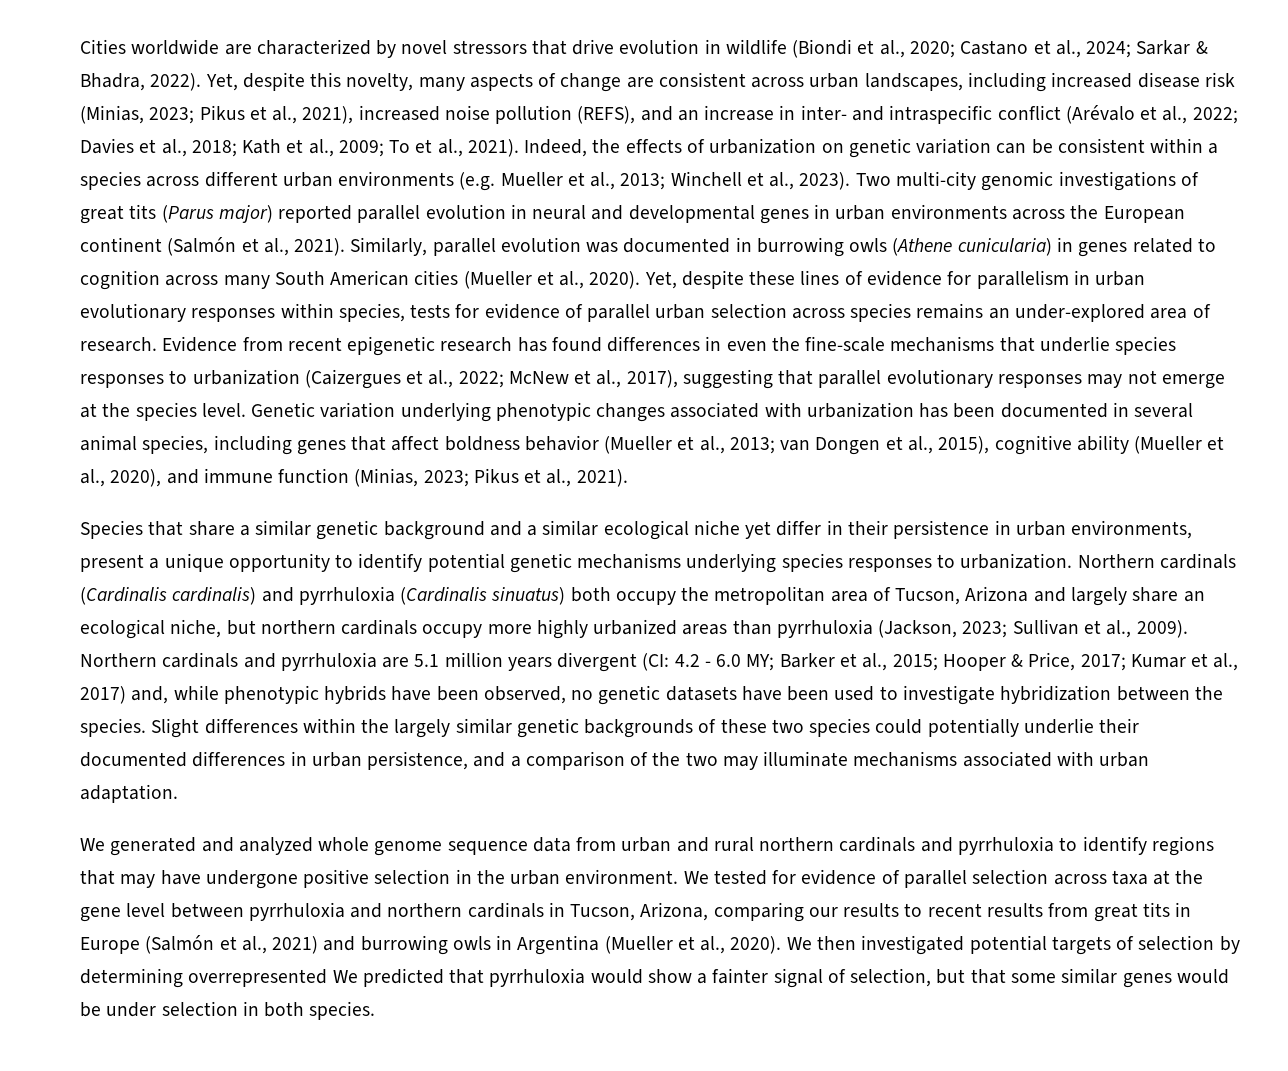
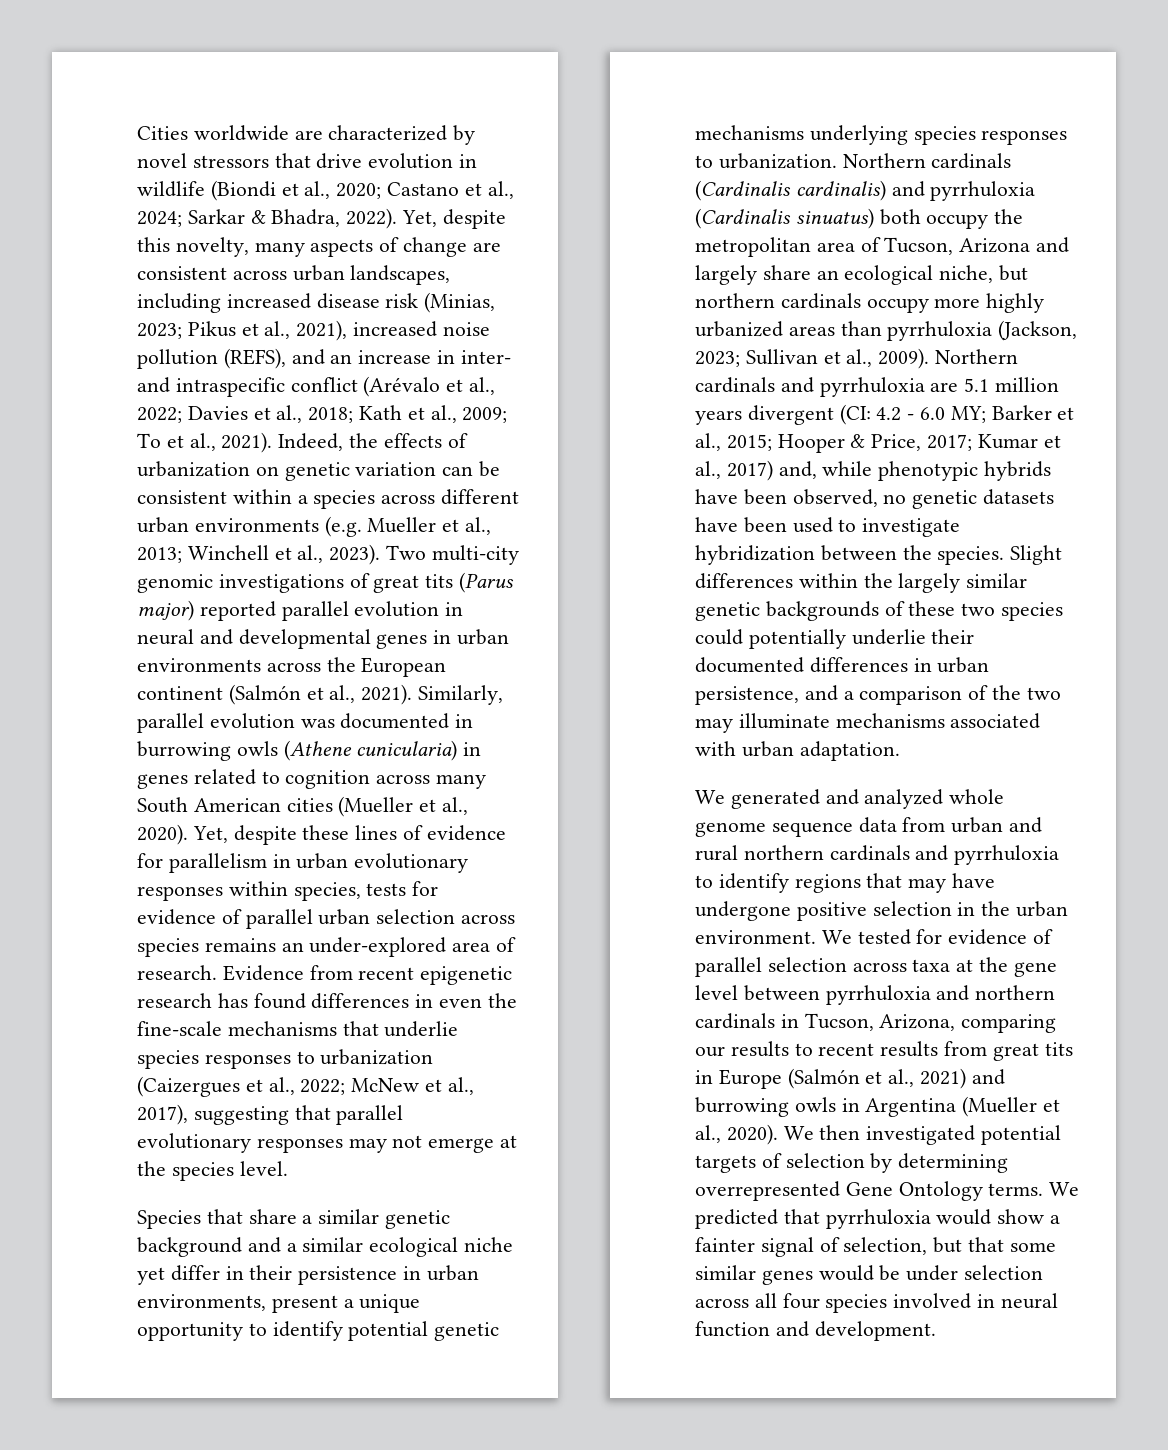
- Genetic variation underlying phenotypic changes associated with urbanization has been documented in several animal species, including genes that affect boldness behavior (Mueller et al., 2013; van Dongen et al., 2015), cognitive ability (Mueller et al., 2020), and immune function (Minias, 2023; Pikus et al., 2021).
- We then investigated potential targets of selection by determining overrepresented We predicted that pyrrhuloxia would show a fainter signal of selection, but that some similar genes would be under selection in both species.
+ We then investigated potential targets of selection by determining overrepresented Gene Ontology terms. We predicted that pyrrhuloxia would show a fainter signal of selection, but that some similar genes would be under selection across all four species involved in neural function and development.

